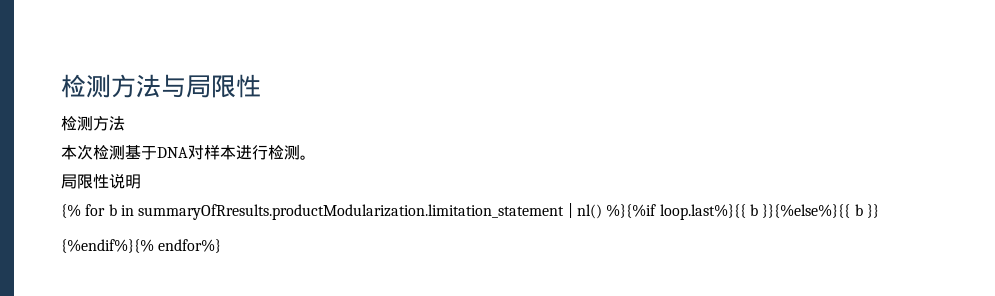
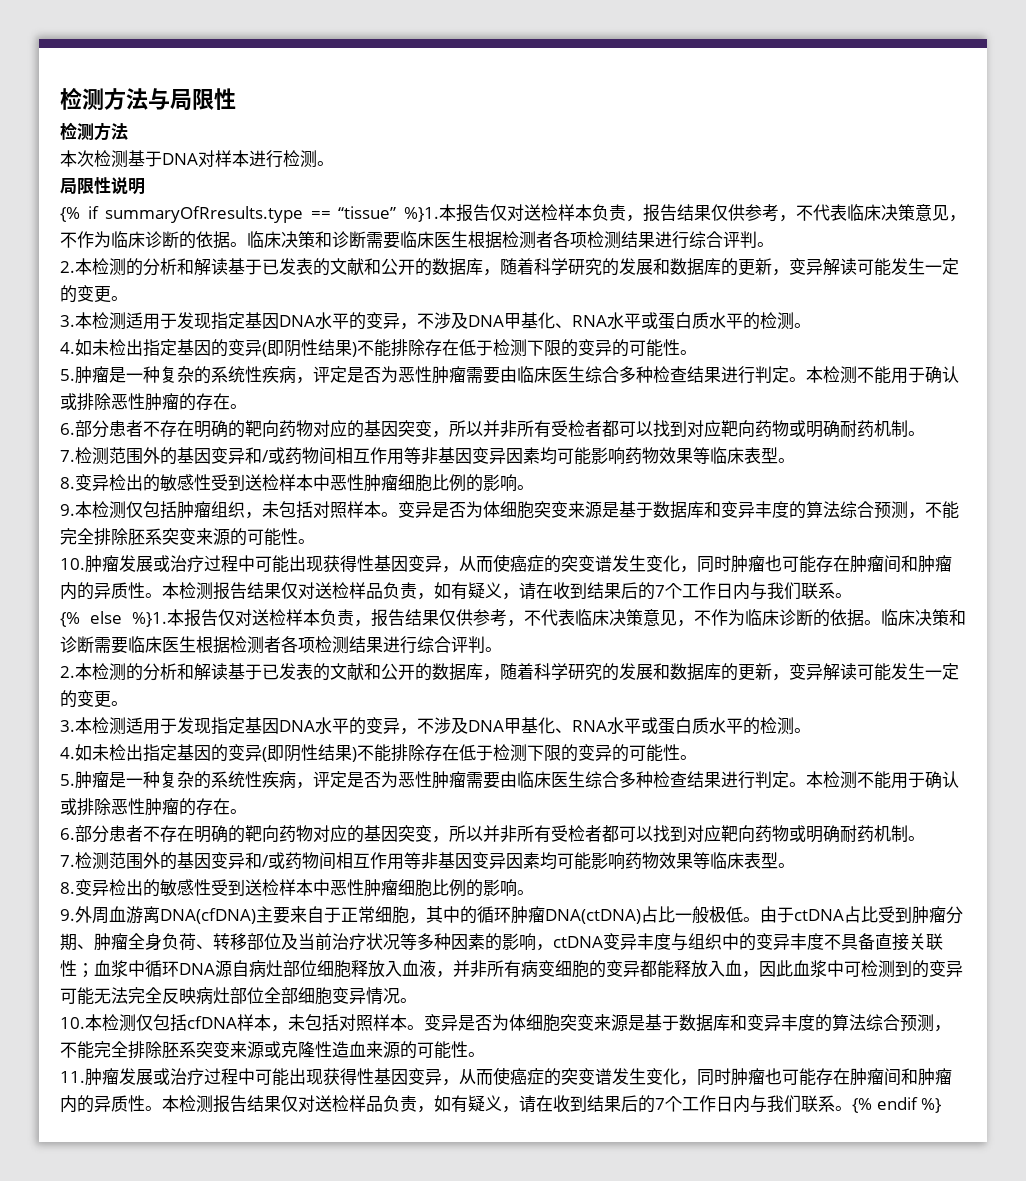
- {% for b in summaryOfRresults.productModularization.limitation_statement | nl() %}{%if loop.last%}{{ b }}{%else%}{{ b }}
- {%endif%}{% endfor%}
+ {% if summaryOfRresults.type == “tissue” %}1.本报告仅对送检样本负责，报告结果仅供参考，不代表临床决策意见，不作为临床诊断的依据。临床决策和诊断需要临床医生根据检测者各项检测结果进行综合评判。
+ 2.本检测的分析和解读基于已发表的文献和公开的数据库，随着科学研究的发展和数据库的更新，变异解读可能发生一定的变更。
+ 3.本检测适用于发现指定基因DNA水平的变异，不涉及DNA甲基化、RNA水平或蛋白质水平的检测。
+ 4.如未检出指定基因的变异(即阴性结果)不能排除存在低于检测下限的变异的可能性。
+ 5.肿瘤是一种复杂的系统性疾病，评定是否为恶性肿瘤需要由临床医生综合多种检查结果进行判定。本检测不能用于确认或排除恶性肿瘤的存在。
+ 6.部分患者不存在明确的靶向药物对应的基因突变，所以并非所有受检者都可以找到对应靶向药物或明确耐药机制。
+ 7.检测范围外的基因变异和/或药物间相互作用等非基因变异因素均可能影响药物效果等临床表型。
+ 8.变异检出的敏感性受到送检样本中恶性肿瘤细胞比例的影响。
+ 9.本检测仅包括肿瘤组织，未包括对照样本。变异是否为体细胞突变来源是基于数据库和变异丰度的算法综合预测，不能完全排除胚系突变来源的可能性。
+ 10.肿瘤发展或治疗过程中可能出现获得性基因变异，从而使癌症的突变谱发生变化，同时肿瘤也可能存在肿瘤间和肿瘤内的异质性。本检测报告结果仅对送检样品负责，如有疑义，请在收到结果后的7个工作日内与我们联系。
+ {% else %}1.本报告仅对送检样本负责，报告结果仅供参考，不代表临床决策意见，不作为临床诊断的依据。临床决策和诊断需要临床医生根据检测者各项检测结果进行综合评判。
+ 2.本检测的分析和解读基于已发表的文献和公开的数据库，随着科学研究的发展和数据库的更新，变异解读可能发生一定的变更。
+ 3.本检测适用于发现指定基因DNA水平的变异，不涉及DNA甲基化、RNA水平或蛋白质水平的检测。
+ 4.如未检出指定基因的变异(即阴性结果)不能排除存在低于检测下限的变异的可能性。
+ 5.肿瘤是一种复杂的系统性疾病，评定是否为恶性肿瘤需要由临床医生综合多种检查结果进行判定。本检测不能用于确认或排除恶性肿瘤的存在。
+ 6.部分患者不存在明确的靶向药物对应的基因突变，所以并非所有受检者都可以找到对应靶向药物或明确耐药机制。
+ 7.检测范围外的基因变异和/或药物间相互作用等非基因变异因素均可能影响药物效果等临床表型。
+ 8.变异检出的敏感性受到送检样本中恶性肿瘤细胞比例的影响。
+ 9.外周血游离DNA(cfDNA)主要来自于正常细胞，其中的循环肿瘤DNA(ctDNA)占比一般极低。由于ctDNA占比受到肿瘤分期、肿瘤全身负荷、转移部位及当前治疗状况等多种因素的影响，ctDNA变异丰度与组织中的变异丰度不具备直接关联性；血浆中循环DNA源自病灶部位细胞释放入血液，并非所有病变细胞的变异都能释放入血，因此血浆中可检测到的变异可能无法完全反映病灶部位全部细胞变异情况。
+ 10.本检测仅包括cfDNA样本，未包括对照样本。变异是否为体细胞突变来源是基于数据库和变异丰度的算法综合预测，不能完全排除胚系突变来源或克隆性造血来源的可能性。
+ 11.肿瘤发展或治疗过程中可能出现获得性基因变异，从而使癌症的突变谱发生变化，同时肿瘤也可能存在肿瘤间和肿瘤内的异质性。本检测报告结果仅对送检样品负责，如有疑义，请在收到结果后的7个工作日内与我们联系。{% endif %}

